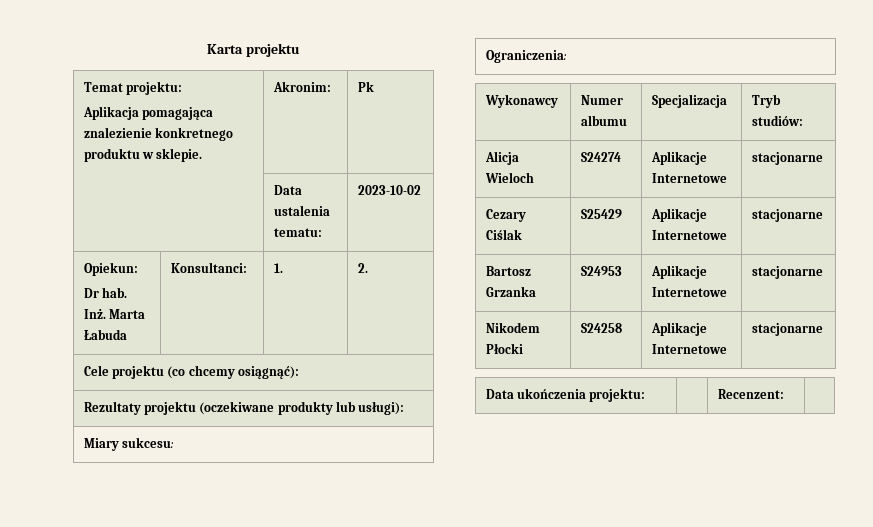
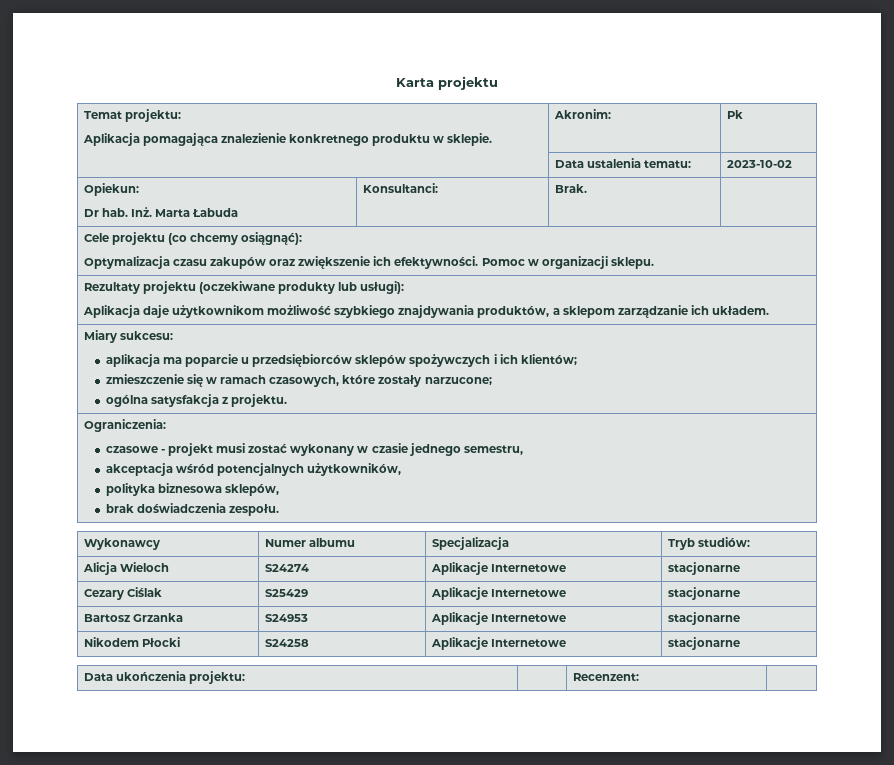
  Opiekun:
- Dr hab. Inż. Marta Łabuda | Konsultanci: | 1. | 2.
+ Dr hab. Inż. Marta Łabuda | Konsultanci: | Brak. |
  Cele projektu (co chcemy osiągnąć):
+ Optymalizacja czasu zakupów oraz zwiększenie ich efektywności. Pomoc w organizacji sklepu.
  Rezultaty projektu (oczekiwane produkty lub usługi):
+ Aplikacja daje użytkownikom możliwość szybkiego znajdywania produktów, a sklepom zarządzanie ich układem.
  Miary sukcesu:
+ aplikacja ma poparcie u przedsiębiorców sklepów spożywczych i ich klientów;
+ zmieszczenie się w ramach czasowych, które zostały narzucone;
+ ogólna satysfakcja z projektu.
  Ograniczenia:
+ czasowe - projekt musi zostać wykonany w czasie jednego semestru,
+ akceptacja wśród potencjalnych użytkowników,
+ polityka biznesowa sklepów,
+ brak doświadczenia zespołu.

